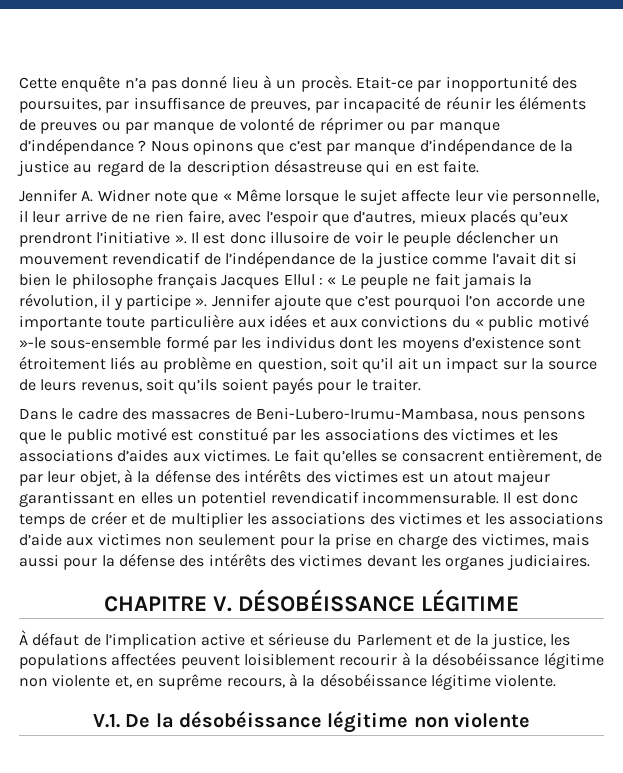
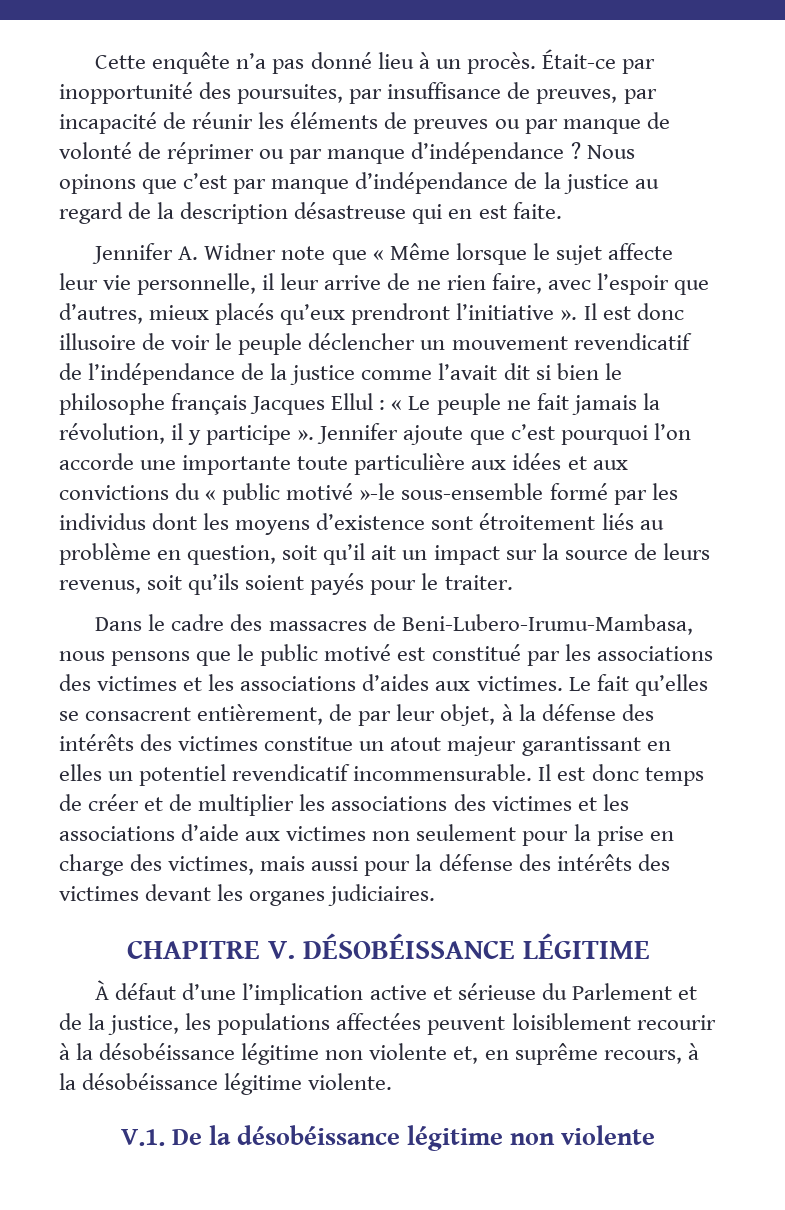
- Etait-ce par inopportunité des poursuites, par insuffisance de preuves, par incapacité de réunir les éléments de preuves ou par manque de volonté de réprimer ou par manque d’indépendance ?
+ Était-ce par inopportunité des poursuites, par insuffisance de preuves, par incapacité de réunir les éléments de preuves ou par manque de volonté de réprimer ou par manque d’indépendance ?
- Le fait qu’elles se consacrent entièrement, de par leur objet, à la défense des intérêts des victimes est un atout majeur garantissant en elles un potentiel revendicatif incommensurable.
+ Le fait qu’elles se consacrent entièrement, de par leur objet, à la défense des intérêts des victimes constitue un atout majeur garantissant en elles un potentiel revendicatif incommensurable.
- À défaut de l’implication active et sérieuse du Parlement et de la justice, les populations affectées peuvent loisiblement recourir à la désobéissance légitime non violente et, en suprême recours, à la désobéissance légitime violente.
+ À défaut d’une l’implication active et sérieuse du Parlement et de la justice, les populations affectées peuvent loisiblement recourir à la désobéissance légitime non violente et, en suprême recours, à la désobéissance légitime violente.

